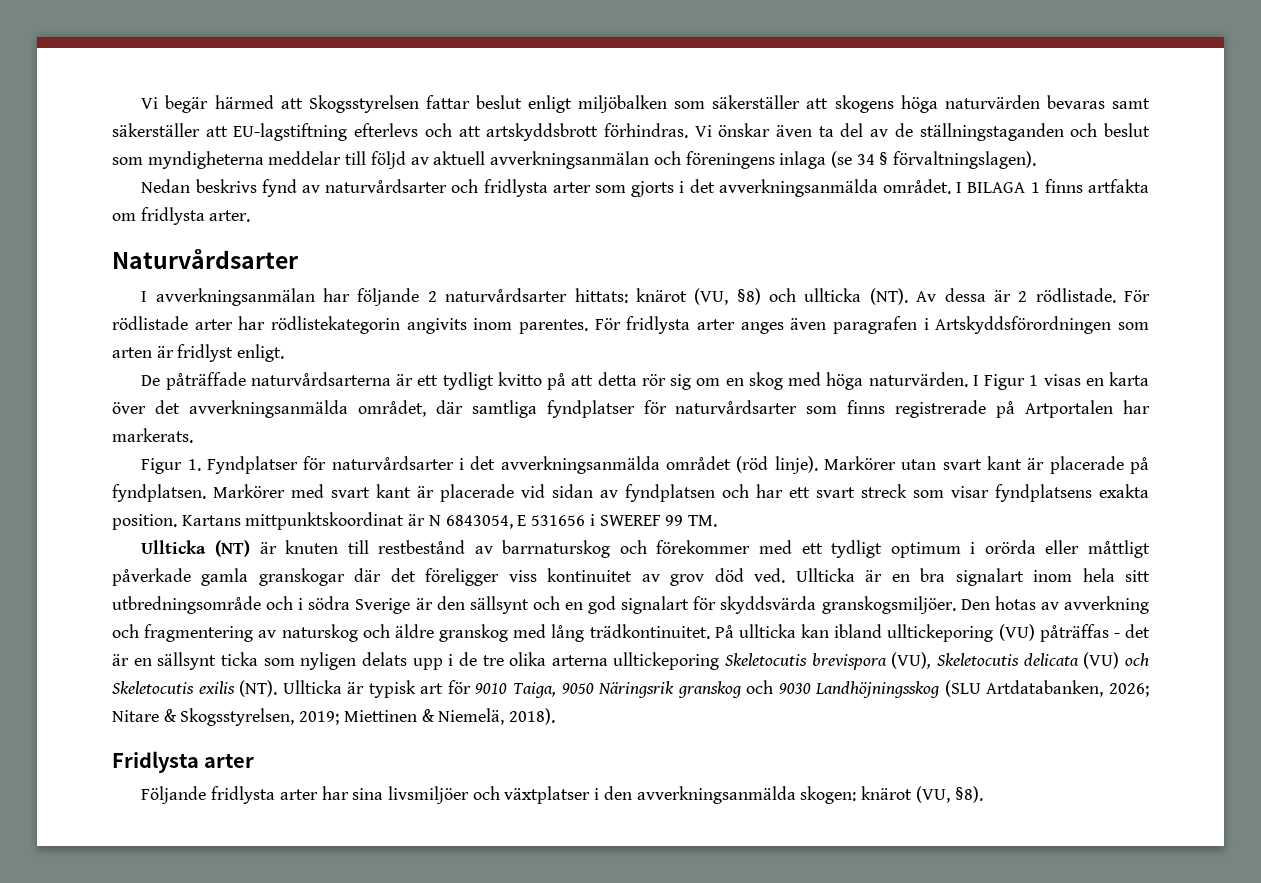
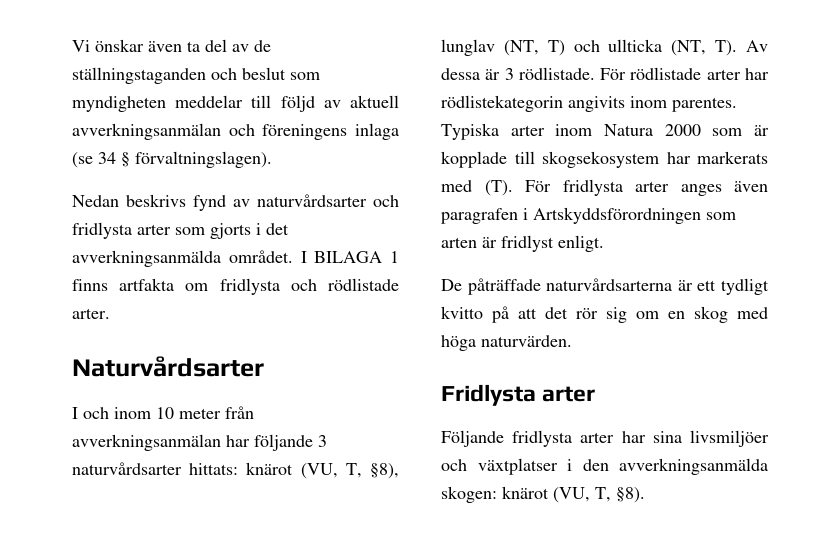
- Vi begär härmed att Skogsstyrelsen fattar beslut enligt miljöbalken som säkerställer att skogens höga naturvärden bevaras samt säkerställer att EU-lagstiftning efterlevs och att artskyddsbrott förhindras. Vi önskar även ta del av de ställningstaganden och beslut som myndigheterna meddelar till följd av aktuell avverkningsanmälan och föreningens inlaga (se 34 § förvaltningslagen).
+ Vi önskar även ta del av de ställningstaganden och beslut som myndigheten meddelar till följd av aktuell avverkningsanmälan och föreningens inlaga (se 34 § förvaltningslagen).
- I BILAGA 1 finns artfakta om fridlysta arter.
+ I BILAGA 1 finns artfakta om fridlysta och rödlistade arter.
- I avverkningsanmälan har följande 2 naturvårdsarter hittats: knärot (VU, §8) och ullticka (NT). Av dessa är 2 rödlistade.
+ I och inom 10 meter från avverkningsanmälan har följande 3 naturvårdsarter hittats: knärot (VU, T, §8), lunglav (NT, T) och ullticka (NT, T). Av dessa är 3 rödlistade.
- För fridlysta arter anges även paragrafen i Artskyddsförordningen som arten är fridlyst enligt.
+ Typiska arter inom Natura 2000 som är kopplade till skogsekosystem har markerats med (T). För fridlysta arter anges även paragrafen i Artskyddsförordningen som arten är fridlyst enligt.
- De påträffade naturvårdsarterna är ett tydligt kvitto på att detta rör sig om en skog med höga naturvärden. I Figur 1 visas en karta över det avverkningsanmälda området, där samtliga fyndplatser för naturvårdsarter som finns registrerade på Artportalen har markerats.
- Figur 1. Fyndplatser för naturvårdsarter i det avverkningsanmälda området (röd linje). Markörer utan svart kant är placerade på fyndplatsen. Markörer med svart kant är placerade vid sidan av fyndplatsen och har ett svart streck som visar fyndplatsens exakta position. Kartans mittpunktskoordinat är N 6843054, E 531656 i SWEREF 99 TM.
- Ullticka (NT) är knuten till restbestånd av barrnaturskog och förekommer med ett tydligt optimum i orörda eller måttligt påverkade gamla granskogar där det föreligger viss kontinuitet av grov död ved. Ullticka är en bra signalart inom hela sitt utbredningsområde och i södra Sverige är den sällsynt och en god signalart för skyddsvärda granskogsmiljöer. Den hotas av avverkning och fragmentering av naturskog och äldre granskog med lång trädkontinuitet. På ullticka kan ibland ulltickeporing (VU) påträffas - det är en sällsynt ticka som nyligen delats upp i de tre olika arterna ulltickeporing Skeletocutis brevispora (VU), Skeletocutis delicata (VU) och Skeletocutis exilis (NT). Ullticka är typisk art för 9010 Taiga, 9050 Näringsrik granskog och 9030 Landhöjningsskog (SLU Artdatabanken, 2026; Nitare & Skogsstyrelsen, 2019; Miettinen & Niemelä, 2018).
+ De påträffade naturvårdsarterna är ett tydligt kvitto på att det rör sig om en skog med höga naturvärden.
- Följande fridlysta arter har sina livsmiljöer och växtplatser i den avverkningsanmälda skogen: knärot (VU, §8).
+ Följande fridlysta arter har sina livsmiljöer och växtplatser i den avverkningsanmälda skogen: knärot (VU, T, §8).

